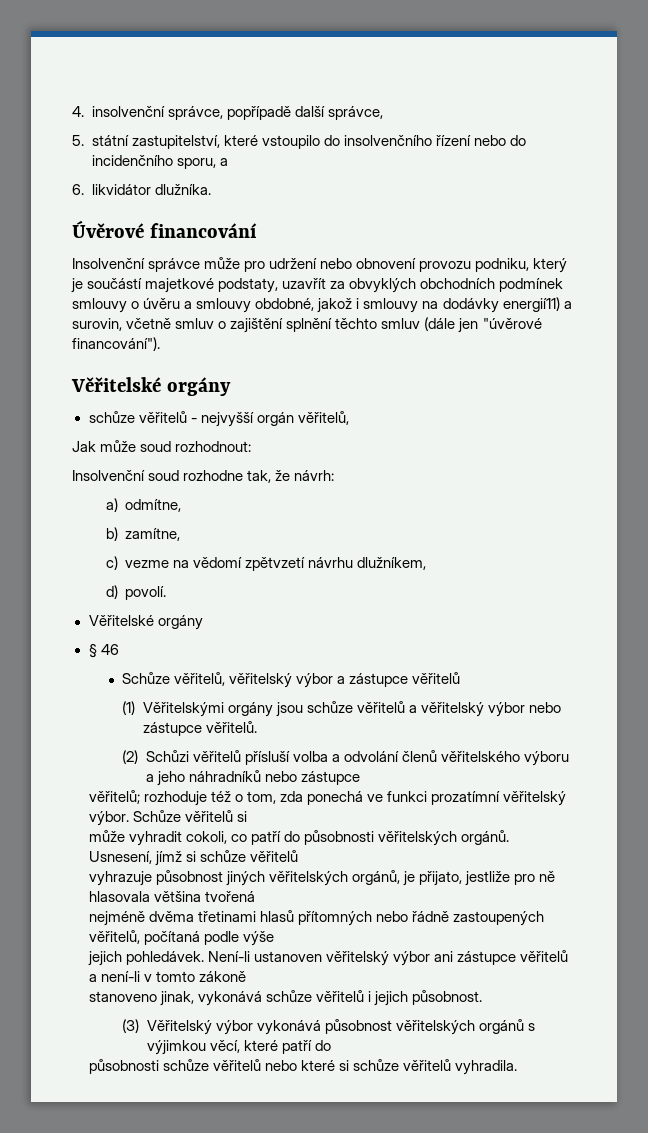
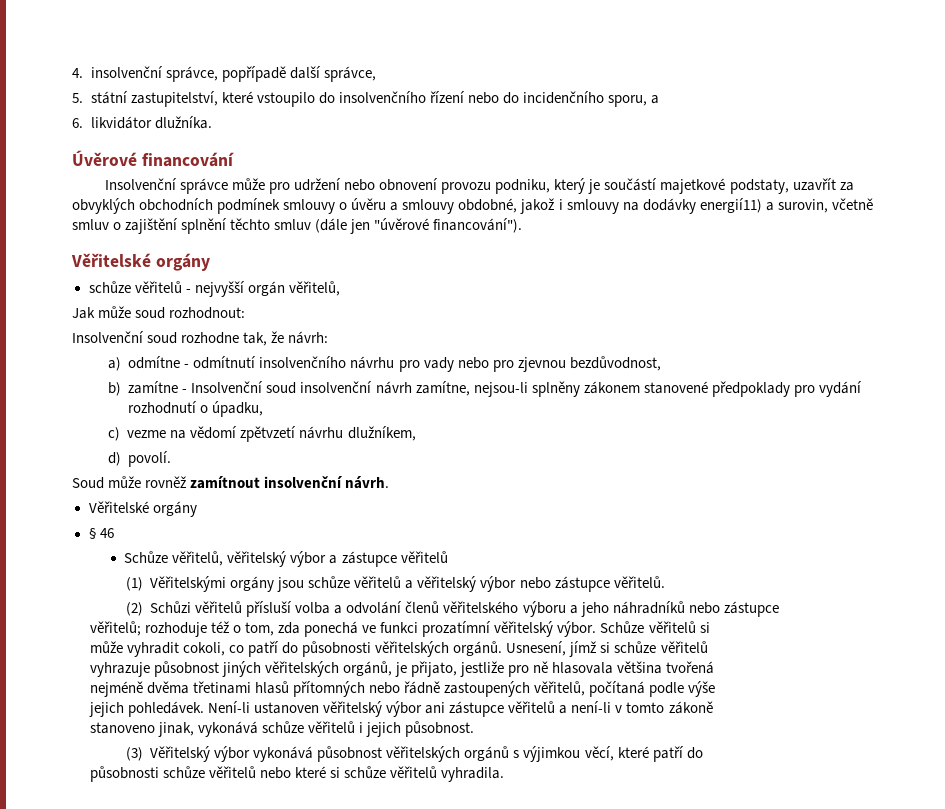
- a) odmítne,
- b) zamítne,
+ a) odmítne - odmítnutí insolvenčního návrhu pro vady nebo pro zjevnou bezdůvodnost,
+ b) zamítne - Insolvenční soud insolvenční návrh zamítne, nejsou-li splněny zákonem stanovené předpoklady pro vydání rozhodnutí o úpadku,
+ Soud může rovněž zamítnout insolvenční návrh.

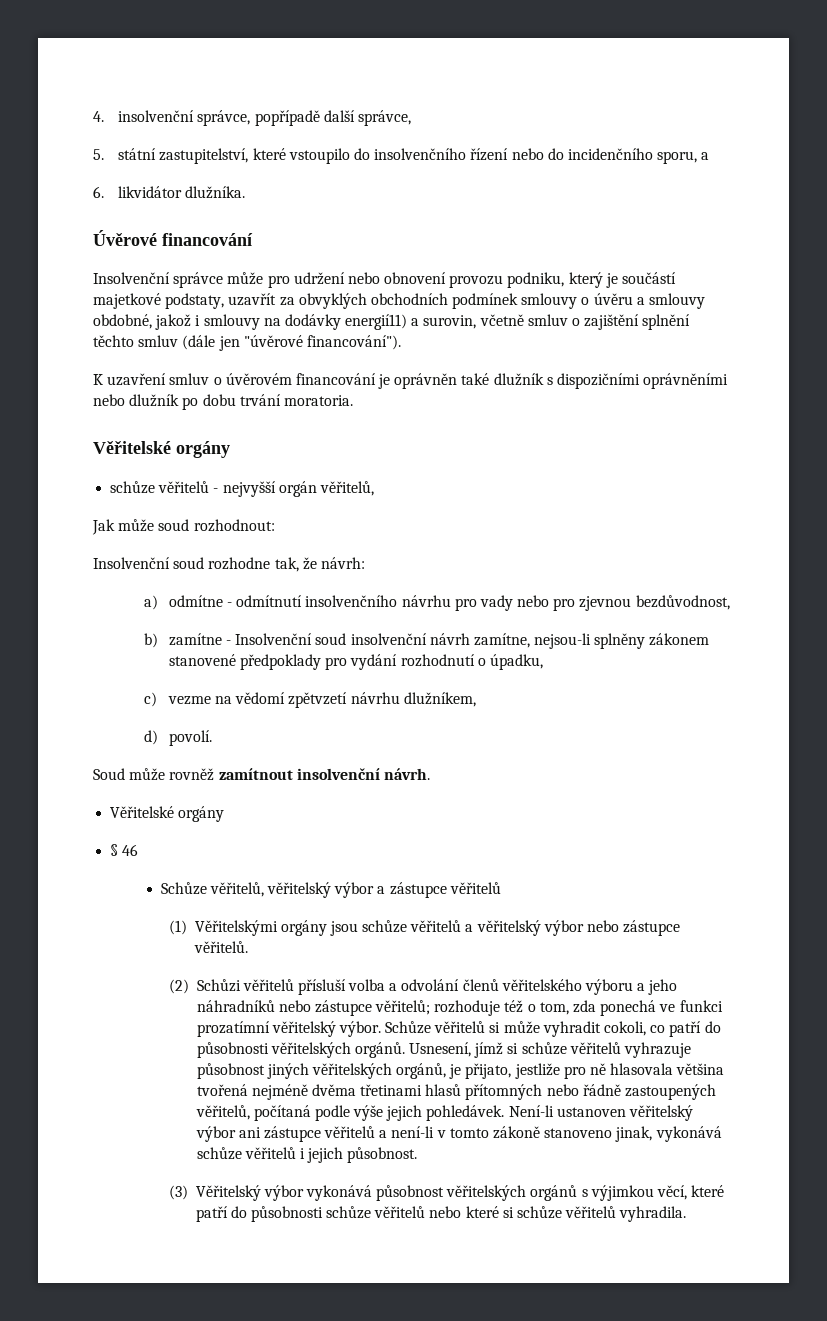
+ K uzavření smluv o úvěrovém financování je oprávněn také dlužník s dispozičními oprávněními nebo dlužník po dobu trvání moratoria.
- (2) Schůzi věřitelů přísluší volba a odvolání členů věřitelského výboru a jeho náhradníků nebo zástupce
- věřitelů; rozhoduje též o tom, zda ponechá ve funkci prozatímní věřitelský výbor.
+ (2) Schůzi věřitelů přísluší volba a odvolání členů věřitelského výboru a jeho náhradníků nebo zástupce věřitelů; rozhoduje též o tom, zda ponechá ve funkci prozatímní věřitelský výbor.
- Schůze věřitelů si
- může vyhradit cokoli, co patří do působnosti věřitelských orgánů.
+ Schůze věřitelů si může vyhradit cokoli, co patří do působnosti věřitelských orgánů.
- Usnesení, jímž si schůze věřitelů
- vyhrazuje působnost jiných věřitelských orgánů, je přijato, jestliže pro ně hlasovala většina tvořená
- nejméně dvěma třetinami hlasů přítomných nebo řádně zastoupených věřitelů, počítaná podle výše
- jejich pohledávek.
+ Usnesení, jímž si schůze věřitelů vyhrazuje působnost jiných věřitelských orgánů, je přijato, jestliže pro ně hlasovala většina tvořená nejméně dvěma třetinami hlasů přítomných nebo řádně zastoupených věřitelů, počítaná podle výše jejich pohledávek.
- Není-li ustanoven věřitelský výbor ani zástupce věřitelů a není-li v tomto zákoně
- stanoveno jinak, vykonává schůze věřitelů i jejich působnost.
+ Není-li ustanoven věřitelský výbor ani zástupce věřitelů a není-li v tomto zákoně stanoveno jinak, vykonává schůze věřitelů i jejich působnost.
- (3) Věřitelský výbor vykonává působnost věřitelských orgánů s výjimkou věcí, které patří do
- působnosti schůze věřitelů nebo které si schůze věřitelů vyhradila.
+ (3) Věřitelský výbor vykonává působnost věřitelských orgánů s výjimkou věcí, které patří do působnosti schůze věřitelů nebo které si schůze věřitelů vyhradila.

